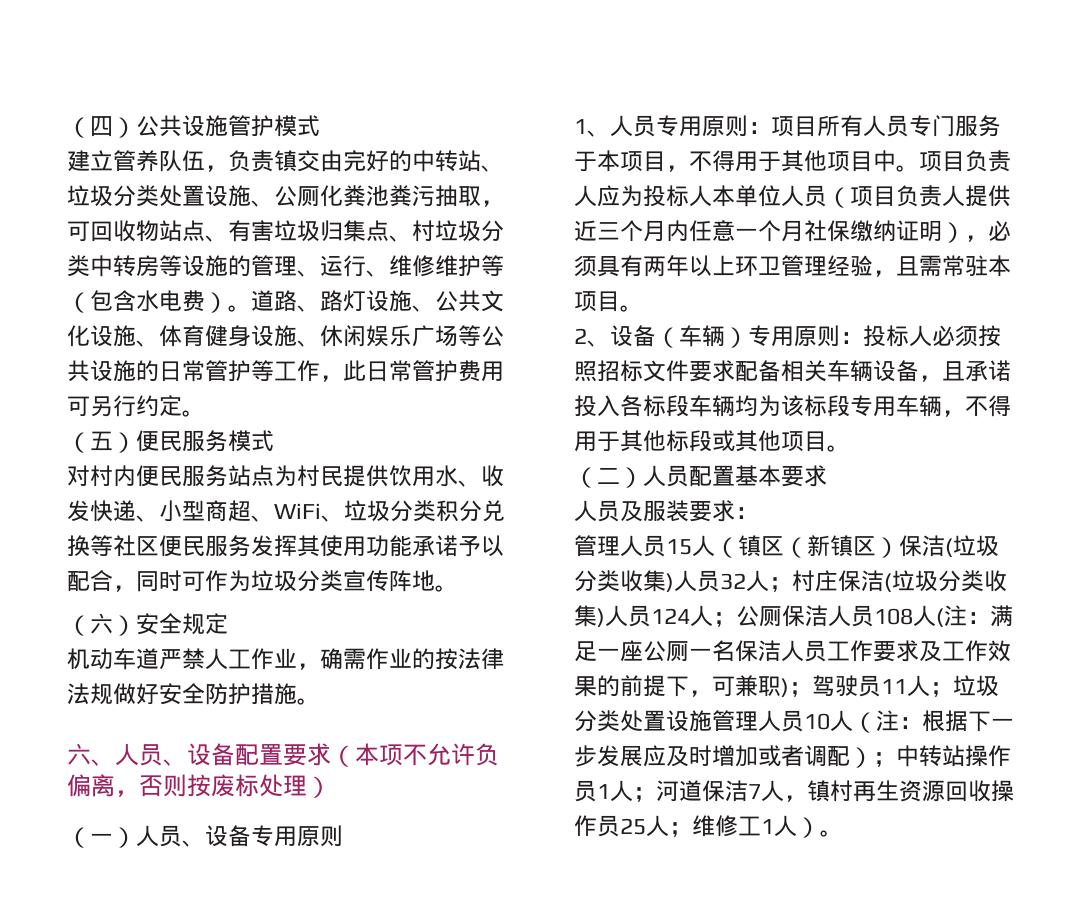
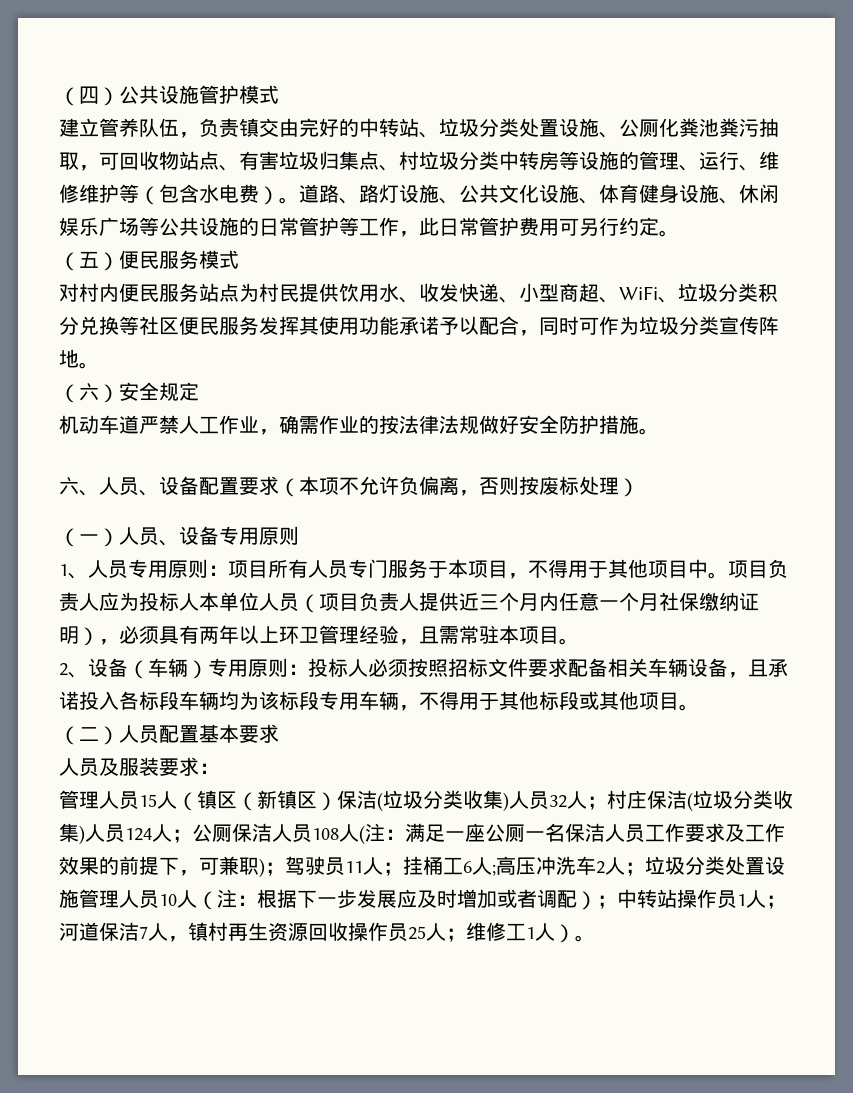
+ 挂桶工6人;高压冲洗车2人；

